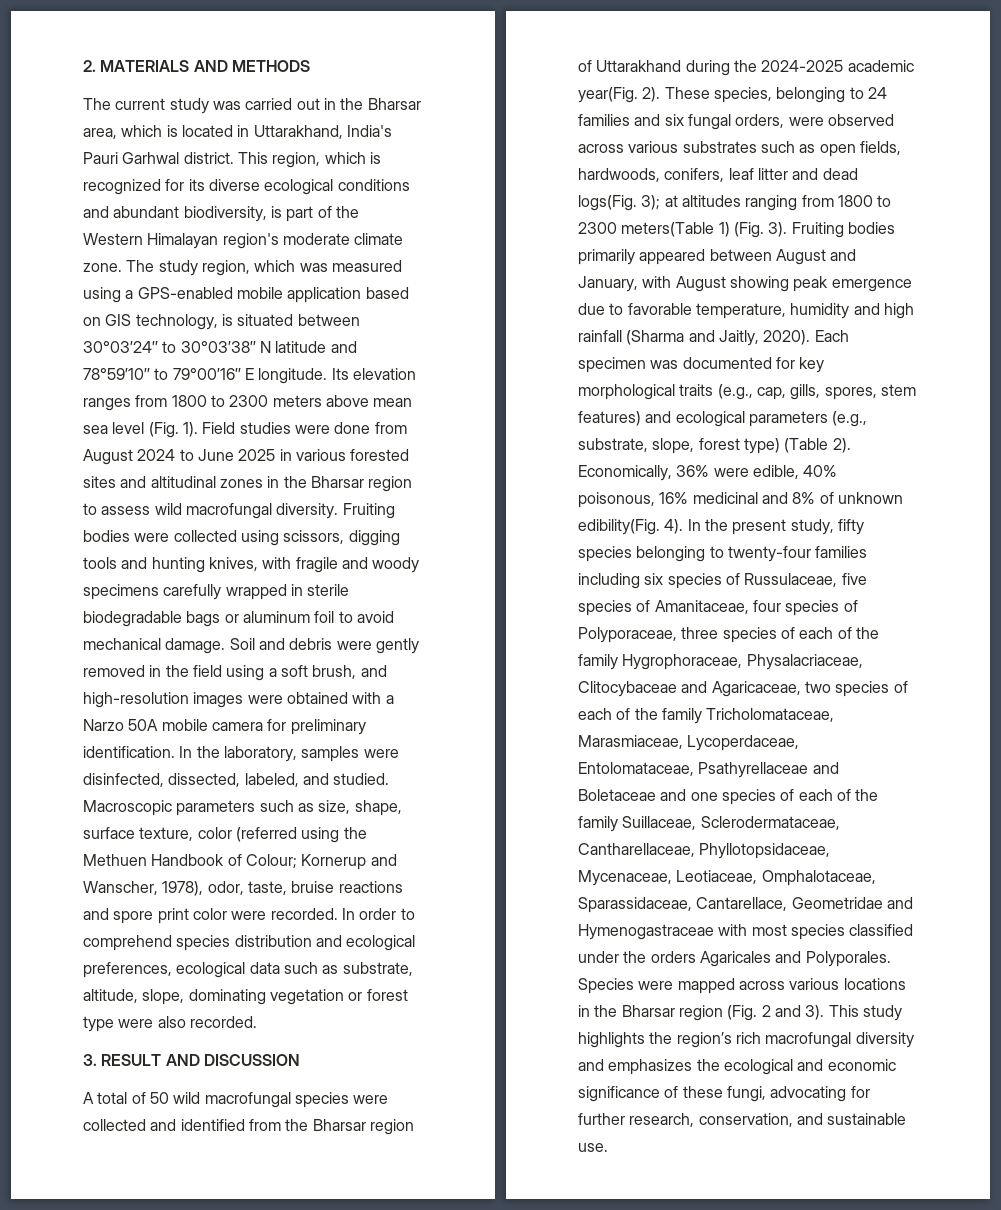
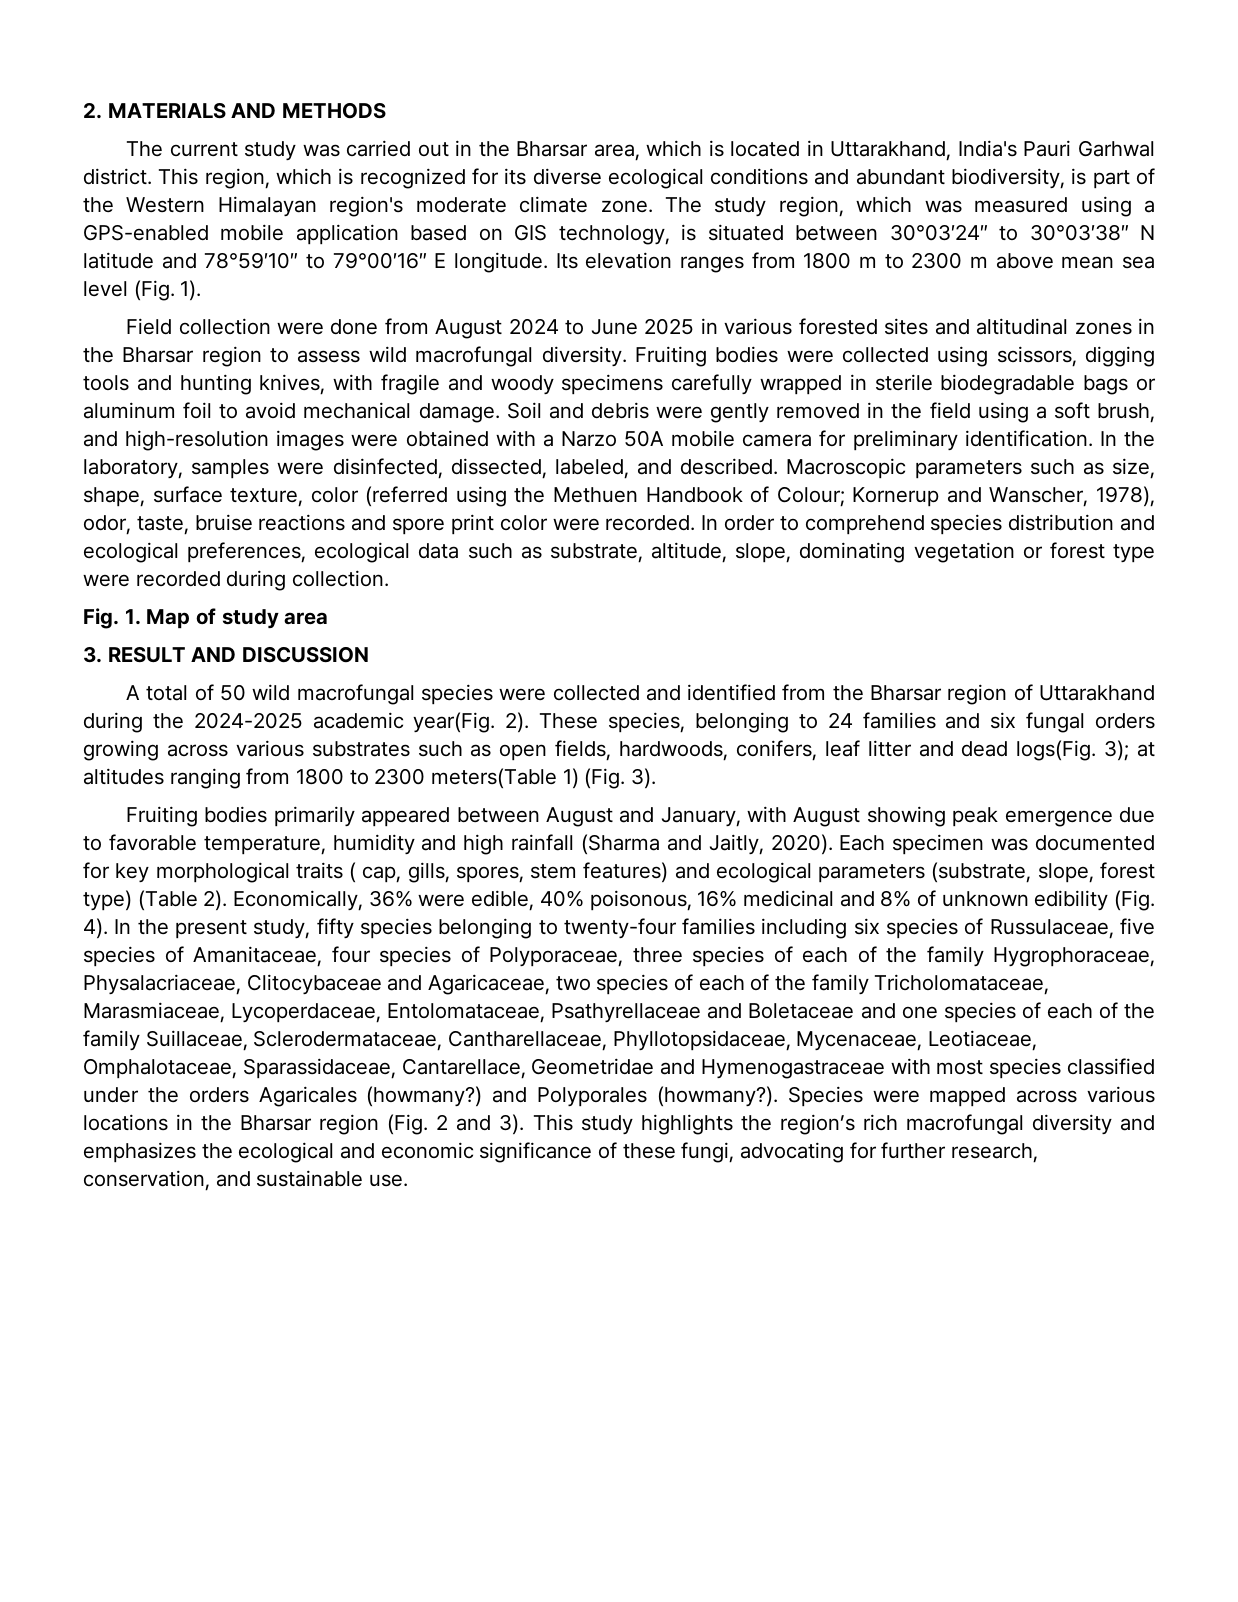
- Its elevation ranges from 1800 to 2300 meters above mean sea level (Fig. 1). Field studies were done from August 2024 to June 2025 in various forested sites and altitudinal zones in the Bharsar region to assess wild macrofungal diversity.
+ Its elevation ranges from 1800 m to 2300 m above mean sea level (Fig. 1).
+ Field collection were done from August 2024 to June 2025 in various forested sites and altitudinal zones in the Bharsar region to assess wild macrofungal diversity.
- In the laboratory, samples were disinfected, dissected, labeled, and studied.
+ In the laboratory, samples were disinfected, dissected, labeled, and described.
- In order to comprehend species distribution and ecological preferences, ecological data such as substrate, altitude, slope, dominating vegetation or forest type were also recorded.
+ In order to comprehend species distribution and ecological preferences, ecological data such as substrate, altitude, slope, dominating vegetation or forest type were recorded during collection.
+ Fig. 1. Map of study area
- These species, belonging to 24 families and six fungal orders, were observed across various substrates such as open fields, hardwoods, conifers, leaf litter and dead logs(Fig.
+ These species, belonging to 24 families and six fungal orders growing across various substrates such as open fields, hardwoods, conifers, leaf litter and dead logs(Fig.
- 3); at altitudes ranging from 1800 to 2300 meters(Table 1) (Fig. 3). Fruiting bodies primarily appeared between August and January, with August showing peak emergence due to favorable temperature, humidity and high rainfall (Sharma and Jaitly, 2020).
+ 3); at altitudes ranging from 1800 to 2300 meters(Table 1) (Fig. 3).
+ Fruiting bodies primarily appeared between August and January, with August showing peak emergence due to favorable temperature, humidity and high rainfall (Sharma and Jaitly, 2020).
- Each specimen was documented for key morphological traits (e.g., cap, gills, spores, stem features) and ecological parameters (e.g., substrate, slope, forest type) (Table 2).
+ Each specimen was documented for key morphological traits ( cap, gills, spores, stem features) and ecological parameters (substrate, slope, forest type) (Table 2).
- Economically, 36% were edible, 40% poisonous, 16% medicinal and 8% of unknown edibility(Fig. 4).
+ Economically, 36% were edible, 40% poisonous, 16% medicinal and 8% of unknown edibility (Fig. 4).
- In the present study, fifty species belonging to twenty-four families including six species of Russulaceae, five species of Amanitaceae, four species of Polyporaceae, three species of each of the family Hygrophoraceae, Physalacriaceae, Clitocybaceae and Agaricaceae, two species of each of the family Tricholomataceae, Marasmiaceae, Lycoperdaceae, Entolomataceae, Psathyrellaceae and Boletaceae and one species of each of the family Suillaceae, Sclerodermataceae, Cantharellaceae, Phyllotopsidaceae, Mycenaceae, Leotiaceae, Omphalotaceae, Sparassidaceae, Cantarellace, Geometridae and Hymenogastraceae with most species classified under the orders Agaricales and Polyporales.
+ In the present study, fifty species belonging to twenty-four families including six species of Russulaceae, five species of Amanitaceae, four species of Polyporaceae, three species of each of the family Hygrophoraceae, Physalacriaceae, Clitocybaceae and Agaricaceae, two species of each of the family Tricholomataceae, Marasmiaceae, Lycoperdaceae, Entolomataceae, Psathyrellaceae and Boletaceae and one species of each of the family Suillaceae, Sclerodermataceae, Cantharellaceae, Phyllotopsidaceae, Mycenaceae, Leotiaceae, Omphalotaceae, Sparassidaceae, Cantarellace, Geometridae and Hymenogastraceae with most species classified under the orders Agaricales (howmany?) and Polyporales (howmany?).

